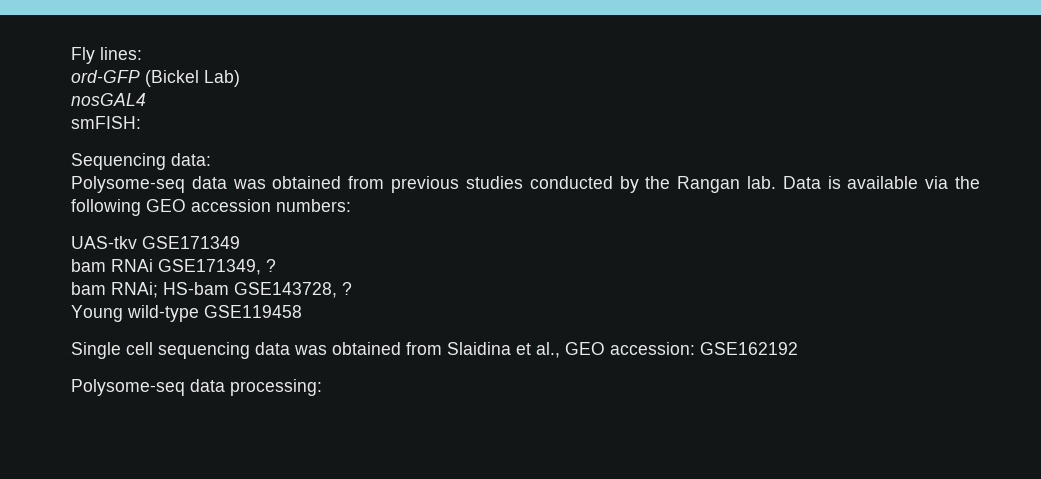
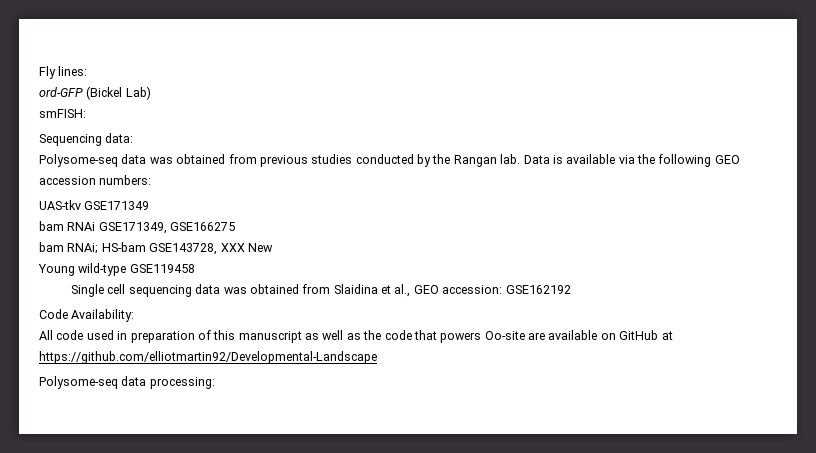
- nosGAL4
- bam RNAi GSE171349, ?
+ bam RNAi GSE171349, GSE166275
- bam RNAi; HS-bam GSE143728, ?
+ bam RNAi; HS-bam GSE143728, XXX New
+ Code Availability:
+ All code used in preparation of this manuscript as well as the code that powers Oo-site are available on GitHub at https://github.com/elliotmartin92/Developmental-Landscape

